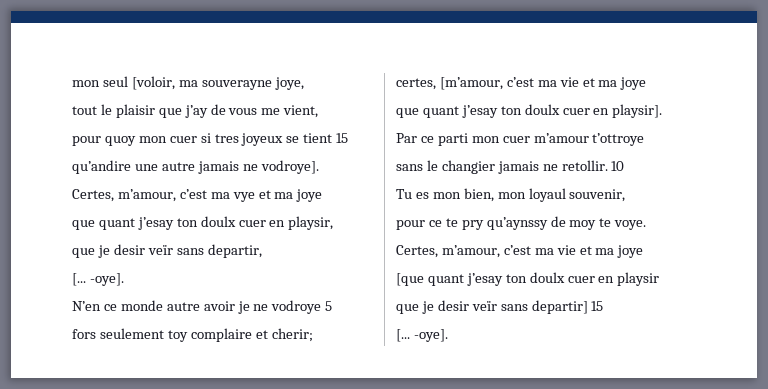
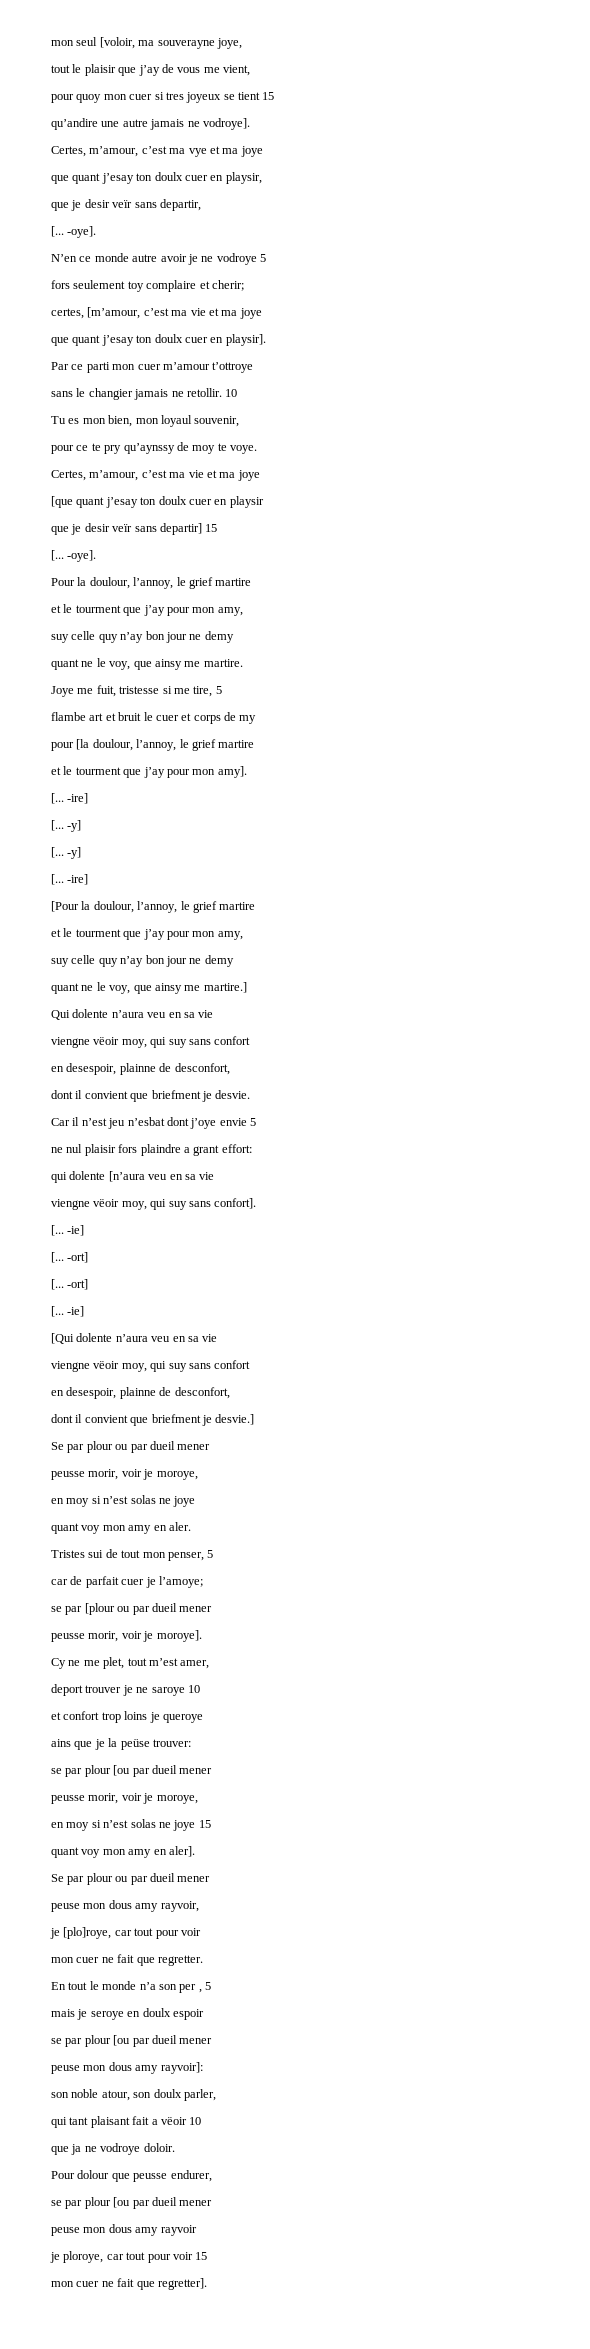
+ Pour la doulour, l’annoy, le grief martire
+ et le tourment que j’ay pour mon amy,
+ suy celle quy n’ay bon jour ne demy
+ quant ne le voy, que ainsy me martire.
+ Joye me fuit, tristesse si me tire, 5
+ flambe art et bruit le cuer et corps de my
+ pour [la doulour, l’annoy, le grief martire
+ et le tourment que j’ay pour mon amy].
+ [... -ire]
+ [... -y]
+ [... -y]
+ [... -ire]
+ [Pour la doulour, l’annoy, le grief martire
+ et le tourment que j’ay pour mon amy,
+ suy celle quy n’ay bon jour ne demy
+ quant ne le voy, que ainsy me martire.]
+ Qui dolente n’aura veu en sa vie
+ viengne vëoir moy, qui suy sans confort
+ en desespoir, plainne de desconfort,
+ dont il convient que briefment je desvie.
+ Car il n’est jeu n’esbat dont j’oye envie 5
+ ne nul plaisir fors plaindre a grant effort:
+ qui dolente [n’aura veu en sa vie
+ viengne vëoir moy, qui suy sans confort].
+ [... -ie]
+ [... -ort]
+ [... -ort]
+ [... -ie]
+ [Qui dolente n’aura veu en sa vie
+ viengne vëoir moy, qui suy sans confort
+ en desespoir, plainne de desconfort,
+ dont il convient que briefment je desvie.]
+ Se par plour ou par dueil mener
+ peusse morir, voir je moroye,
+ en moy si n’est solas ne joye
+ quant voy mon amy en aler.
+ Tristes sui de tout mon penser, 5
+ car de parfait cuer je l’amoye;
+ se par [plour ou par dueil mener
+ peusse morir, voir je moroye].
+ Cy ne me plet, tout m’est amer,
+ deport trouver je ne saroye 10
+ et confort trop loins je queroye
+ ains que je la peüse trouver:
+ se par plour [ou par dueil mener
+ peusse morir, voir je moroye,
+ en moy si n’est solas ne joye 15
+ quant voy mon amy en aler].
+ Se par plour ou par dueil mener
+ peuse mon dous amy rayvoir,
+ je [plo]roye, car tout pour voir
+ mon cuer ne fait que regretter.
+ En tout le monde n’a son per , 5
+ mais je seroye en doulx espoir
+ se par plour [ou par dueil mener
+ peuse mon dous amy rayvoir]:
+ son noble atour, son doulx parler,
+ qui tant plaisant fait a vëoir 10
+ que ja ne vodroye doloir.
+ Pour dolour que peusse endurer,
+ se par plour [ou par dueil mener
+ peuse mon dous amy rayvoir
+ je ploroye, car tout pour voir 15
+ mon cuer ne fait que regretter].

